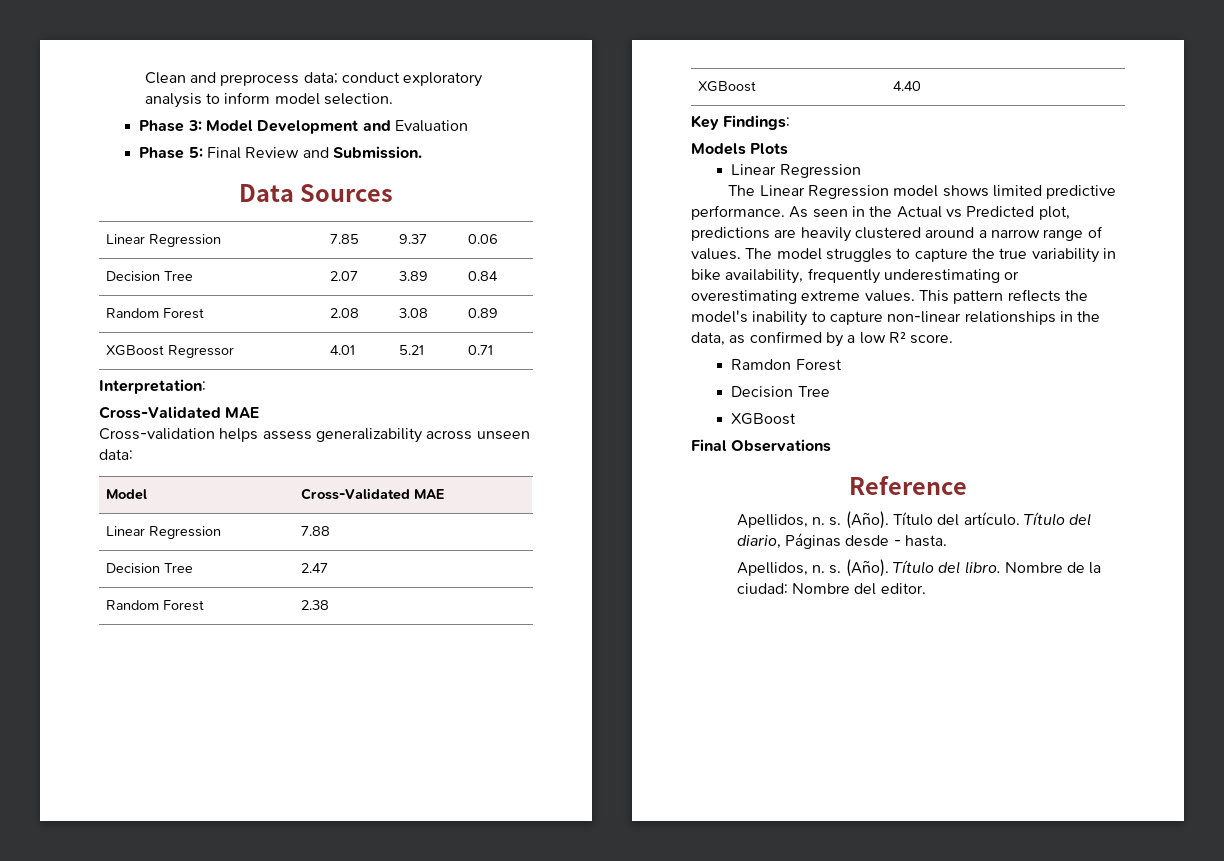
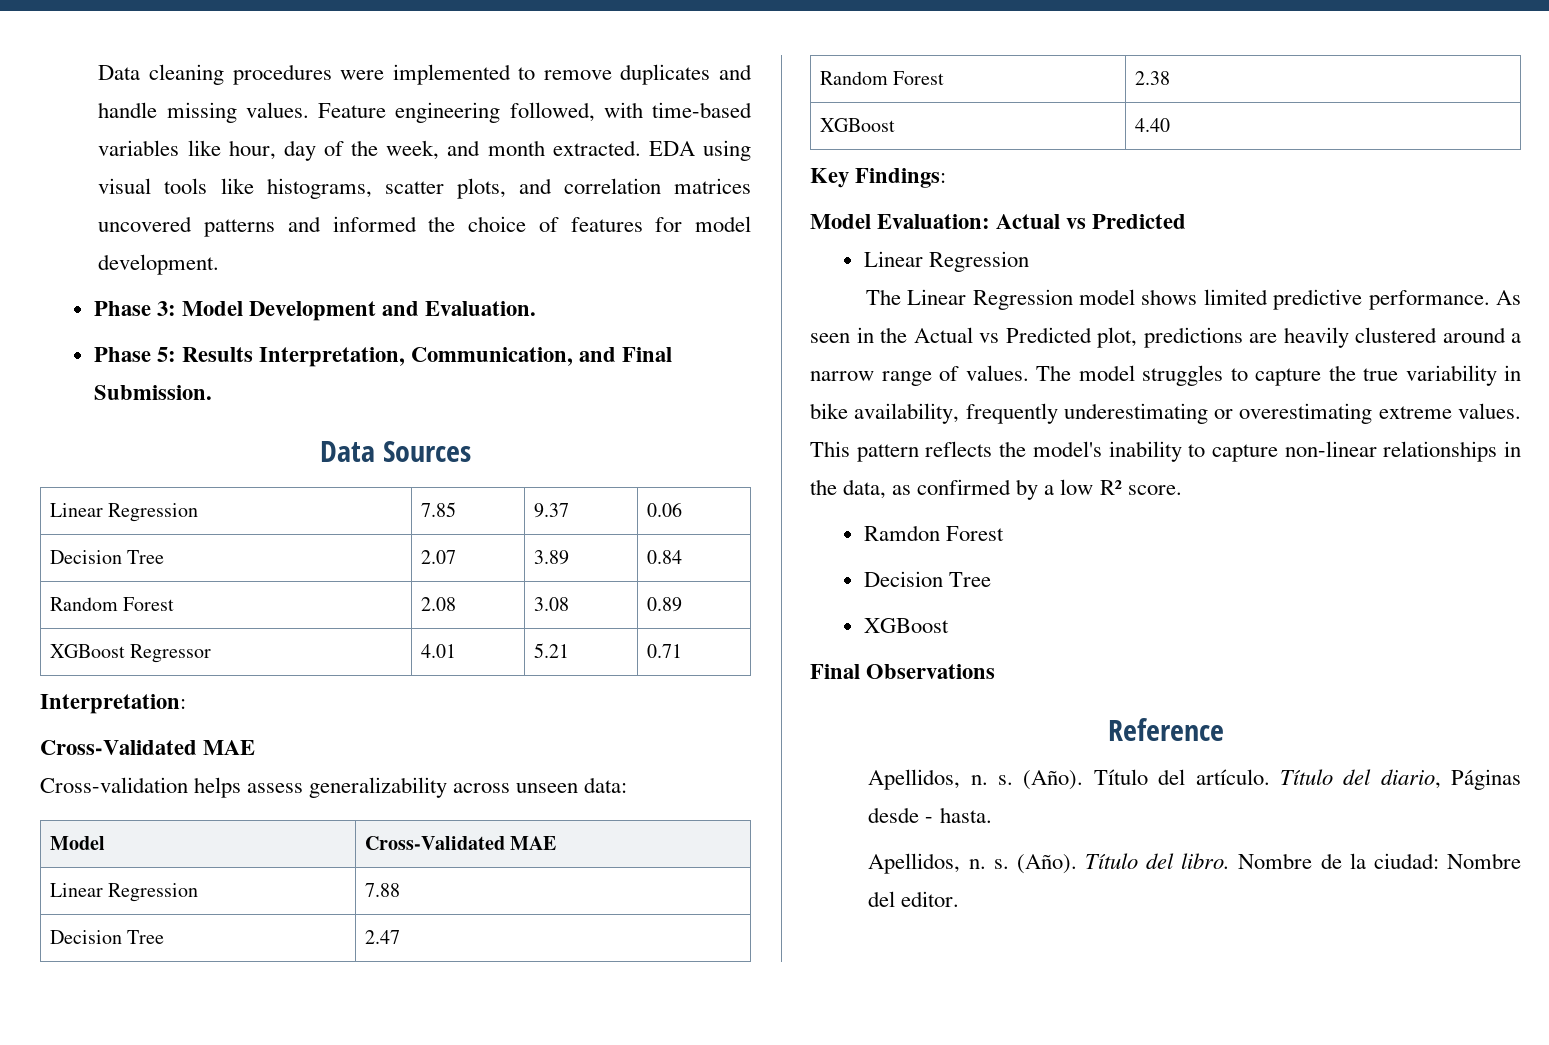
- Clean and preprocess data; conduct exploratory analysis to inform model selection.
+ Data cleaning procedures were implemented to remove duplicates and handle missing values. Feature engineering followed, with time-based variables like hour, day of the week, and month extracted. EDA using visual tools like histograms, scatter plots, and correlation matrices uncovered patterns and informed the choice of features for model development.
- Phase 3: Model Development and Evaluation
+ Phase 3: Model Development and Evaluation.
- Phase 5: Final Review and Submission.
+ Phase 5: Results Interpretation, Communication, and Final Submission.
- Models Plots
+ Model Evaluation: Actual vs Predicted

